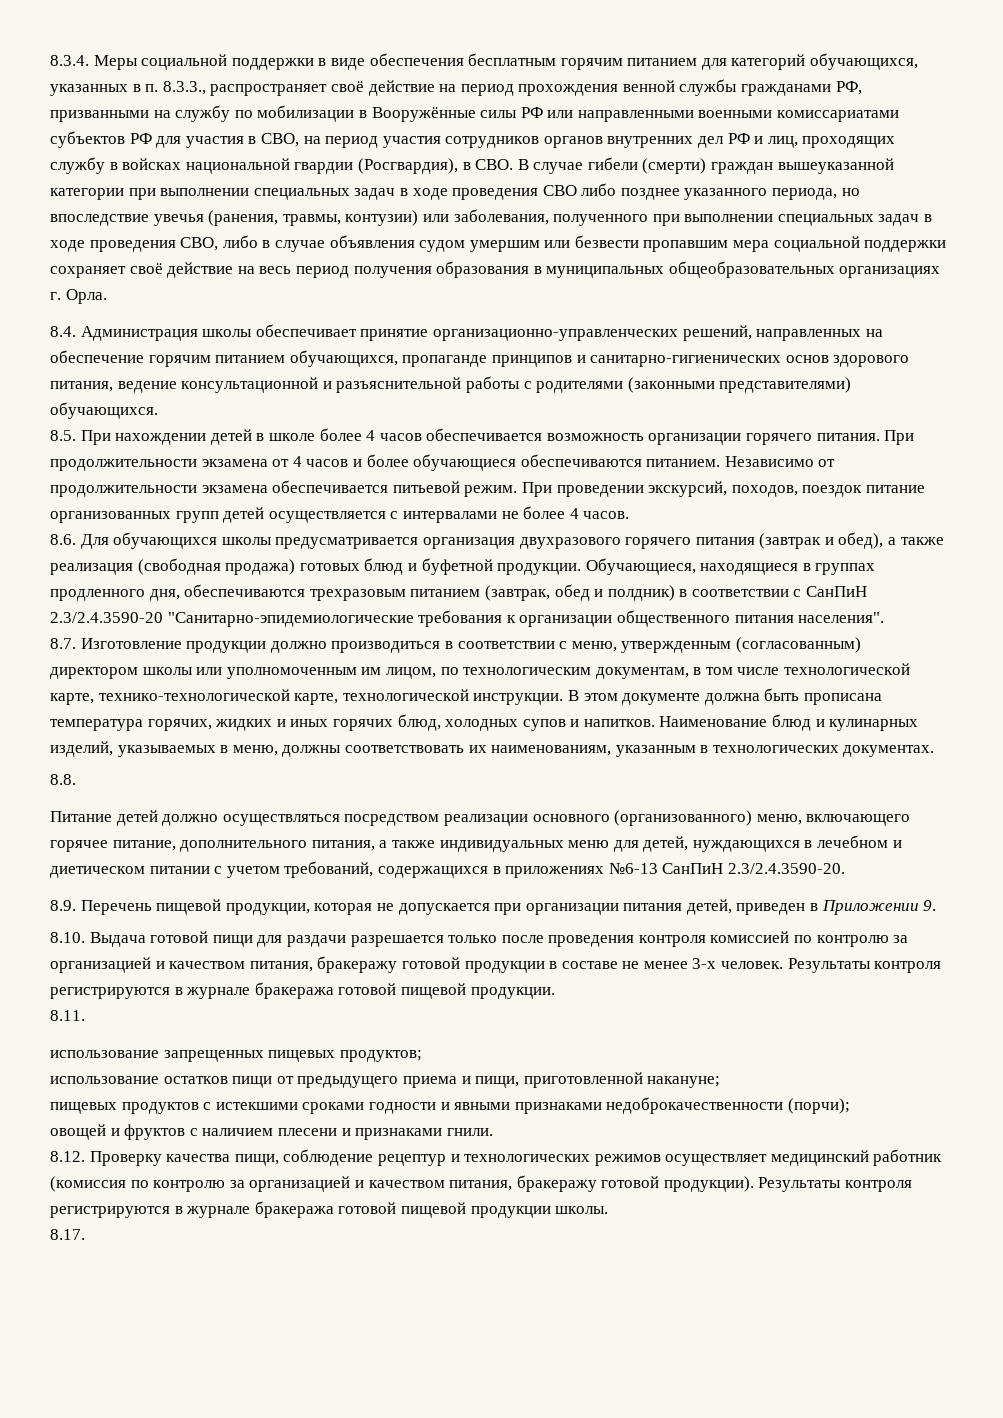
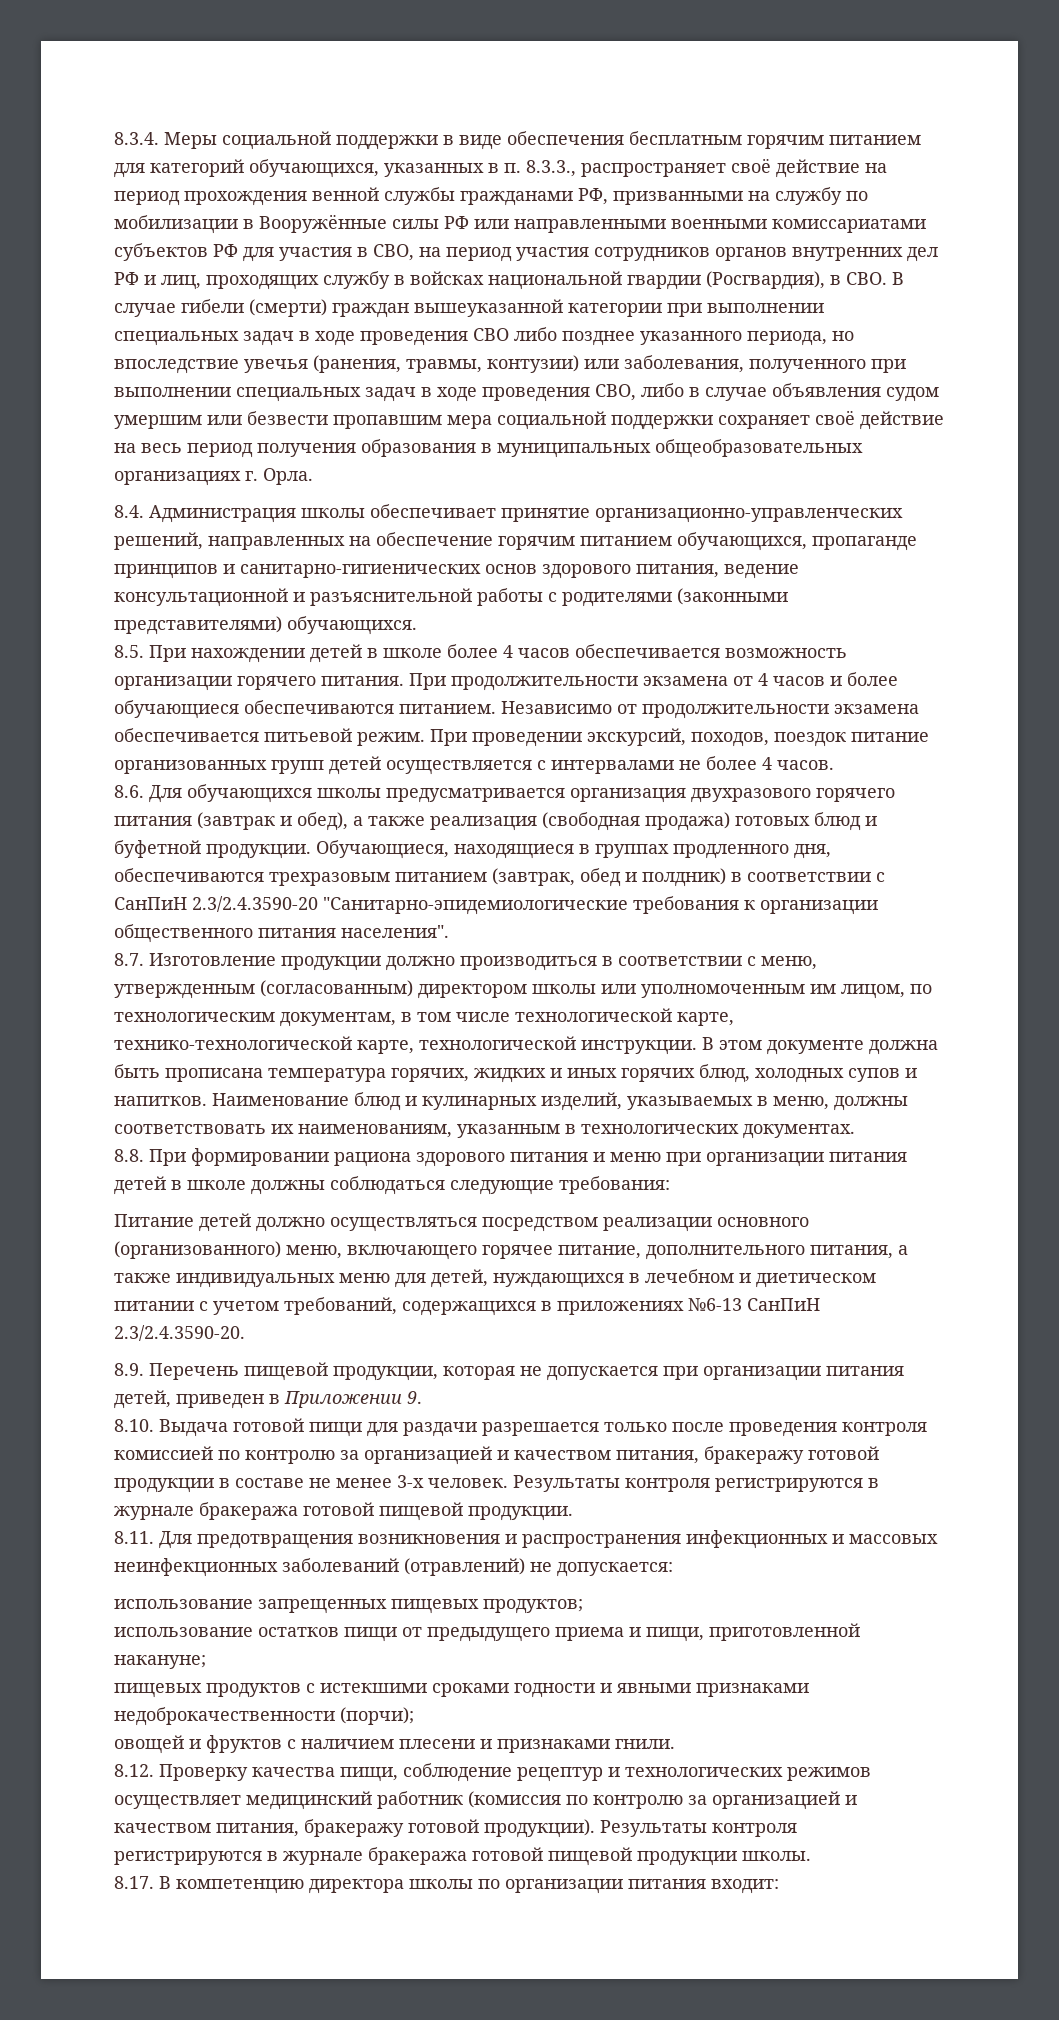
- 8.8.
+ 8.8. При формировании рациона здорового питания и меню при организации питания детей в школе должны соблюдаться следующие требования:
- 8.11.
+ 8.11. Для предотвращения возникновения и распространения инфекционных и массовых неинфекционных заболеваний (отравлений) не допускается:
- 8.17.
+ 8.17. В компетенцию директора школы по организации питания входит:

